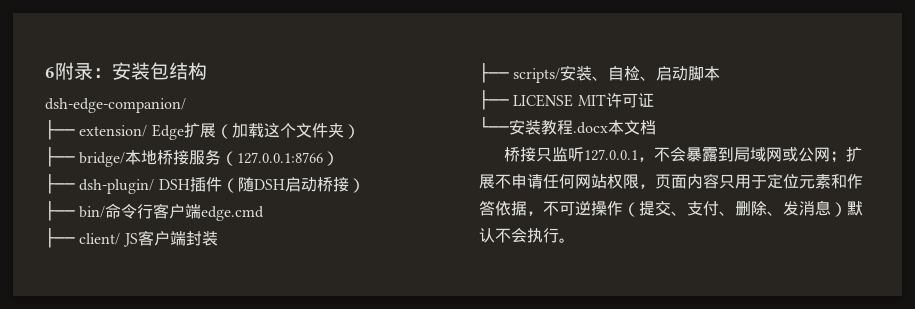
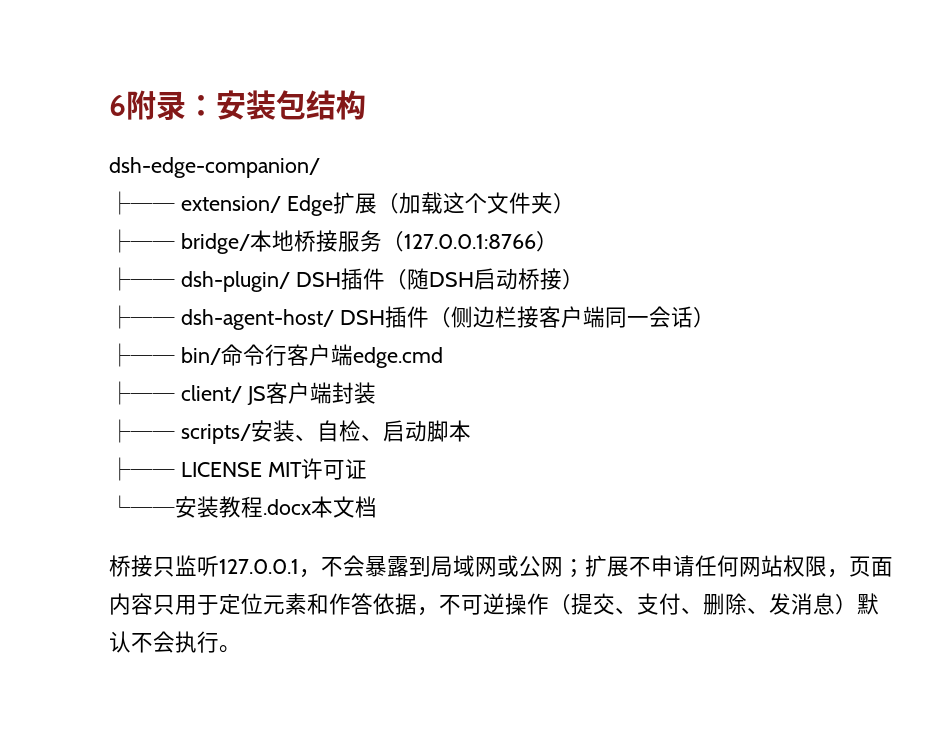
+ ├── dsh-agent-host/ DSH插件（侧边栏接客户端同一会话）

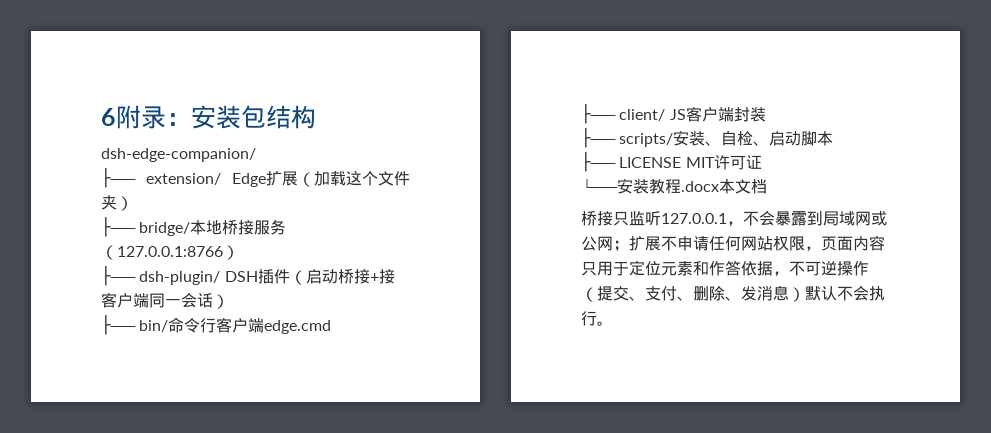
- ├── dsh-plugin/ DSH插件（随DSH启动桥接）
- ├── dsh-agent-host/ DSH插件（侧边栏接客户端同一会话）
+ ├── dsh-plugin/ DSH插件（启动桥接+接客户端同一会话）

